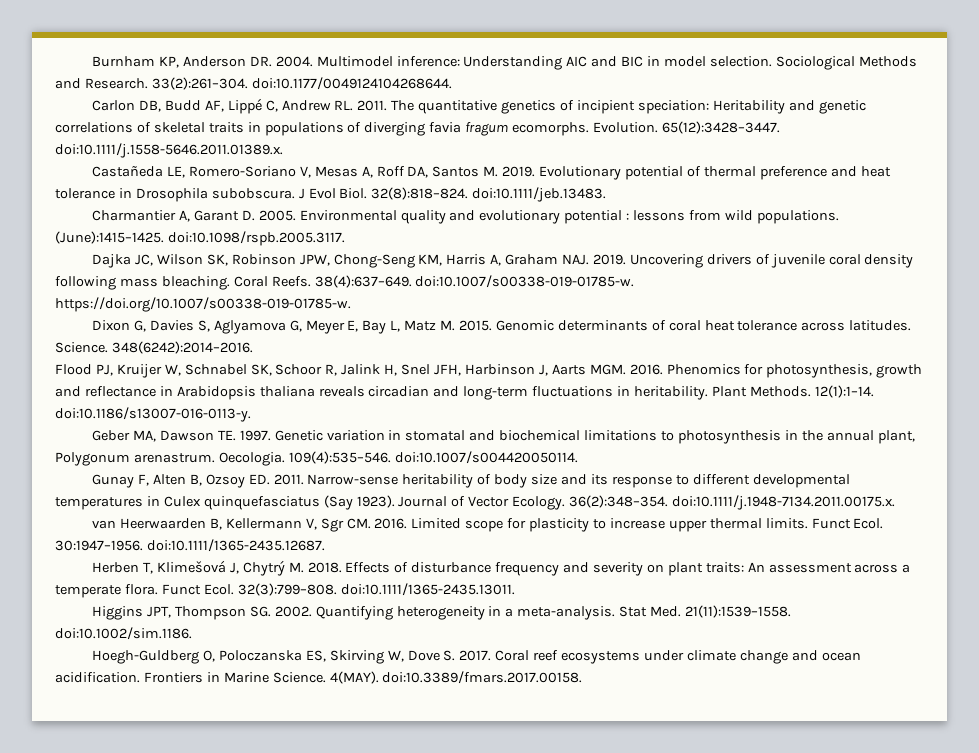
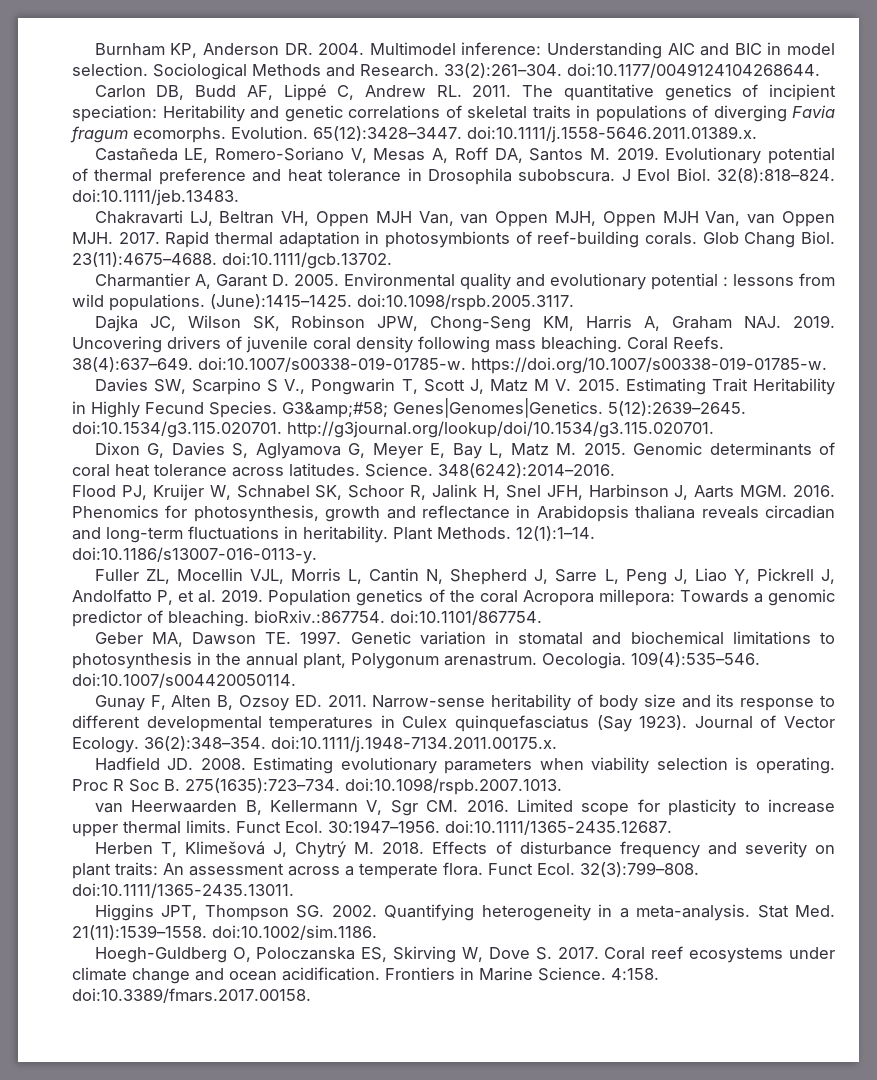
- The quantitative genetics of incipient speciation: Heritability and genetic correlations of skeletal traits in populations of diverging favia fragum ecomorphs.
+ The quantitative genetics of incipient speciation: Heritability and genetic correlations of skeletal traits in populations of diverging Favia fragum ecomorphs.
+ Chakravarti LJ, Beltran VH, Oppen MJH Van, van Oppen MJH, Oppen MJH Van, van Oppen MJH. 2017. Rapid thermal adaptation in photosymbionts of reef-building corals. Glob Chang Biol. 23(11):4675–4688. doi:10.1111/gcb.13702.
+ Davies SW, Scarpino S V., Pongwarin T, Scott J, Matz M V. 2015. Estimating Trait Heritability in Highly Fecund Species. G3&amp;#58; Genes|Genomes|Genetics. 5(12):2639–2645. doi:10.1534/g3.115.020701. http://g3journal.org/lookup/doi/10.1534/g3.115.020701.
+ Fuller ZL, Mocellin VJL, Morris L, Cantin N, Shepherd J, Sarre L, Peng J, Liao Y, Pickrell J, Andolfatto P, et al. 2019. Population genetics of the coral Acropora millepora: Towards a genomic predictor of bleaching. bioRxiv.:867754. doi:10.1101/867754.
+ Hadfield JD. 2008. Estimating evolutionary parameters when viability selection is operating. Proc R Soc B. 275(1635):723–734. doi:10.1098/rspb.2007.1013.
- 4(MAY). doi:10.3389/fmars.2017.00158.
+ 4:158. doi:10.3389/fmars.2017.00158.

